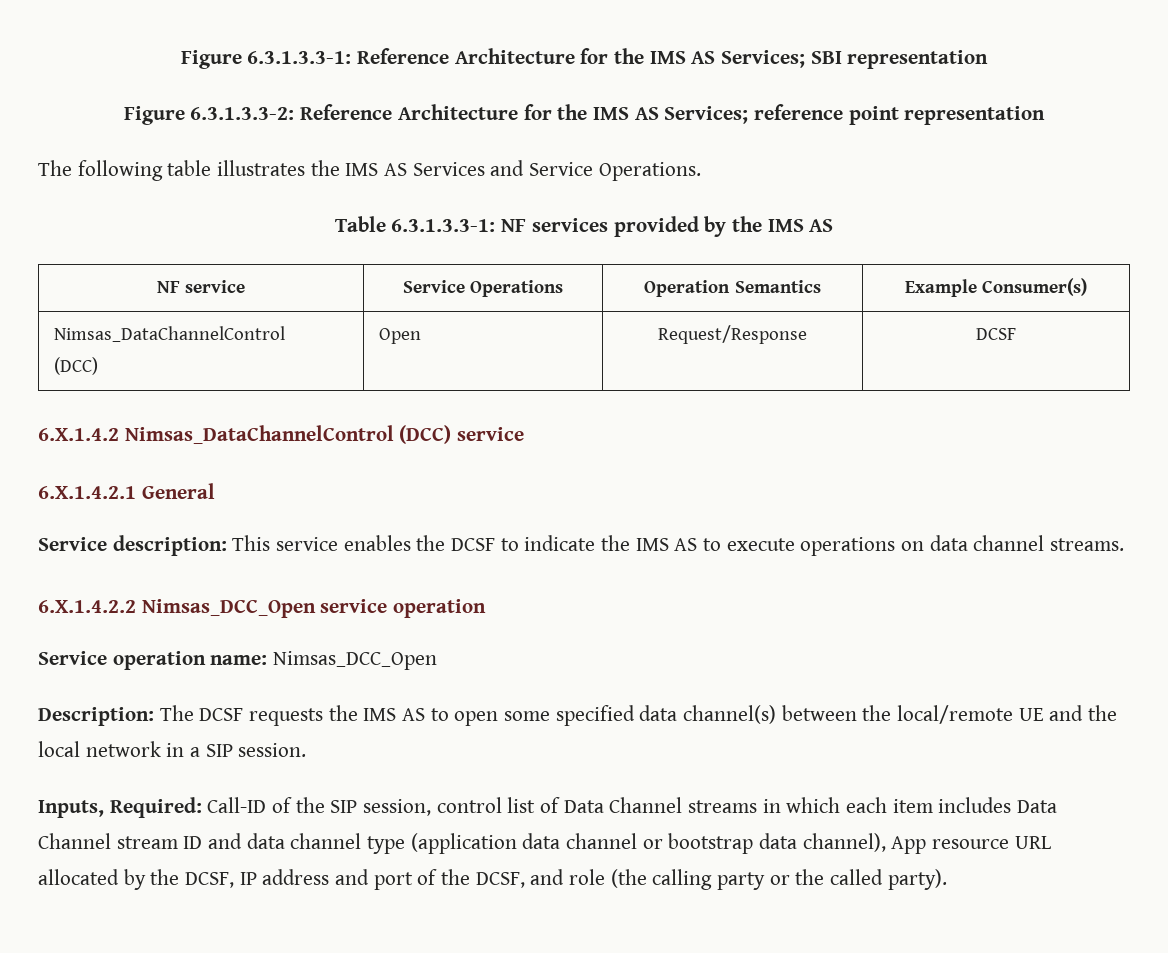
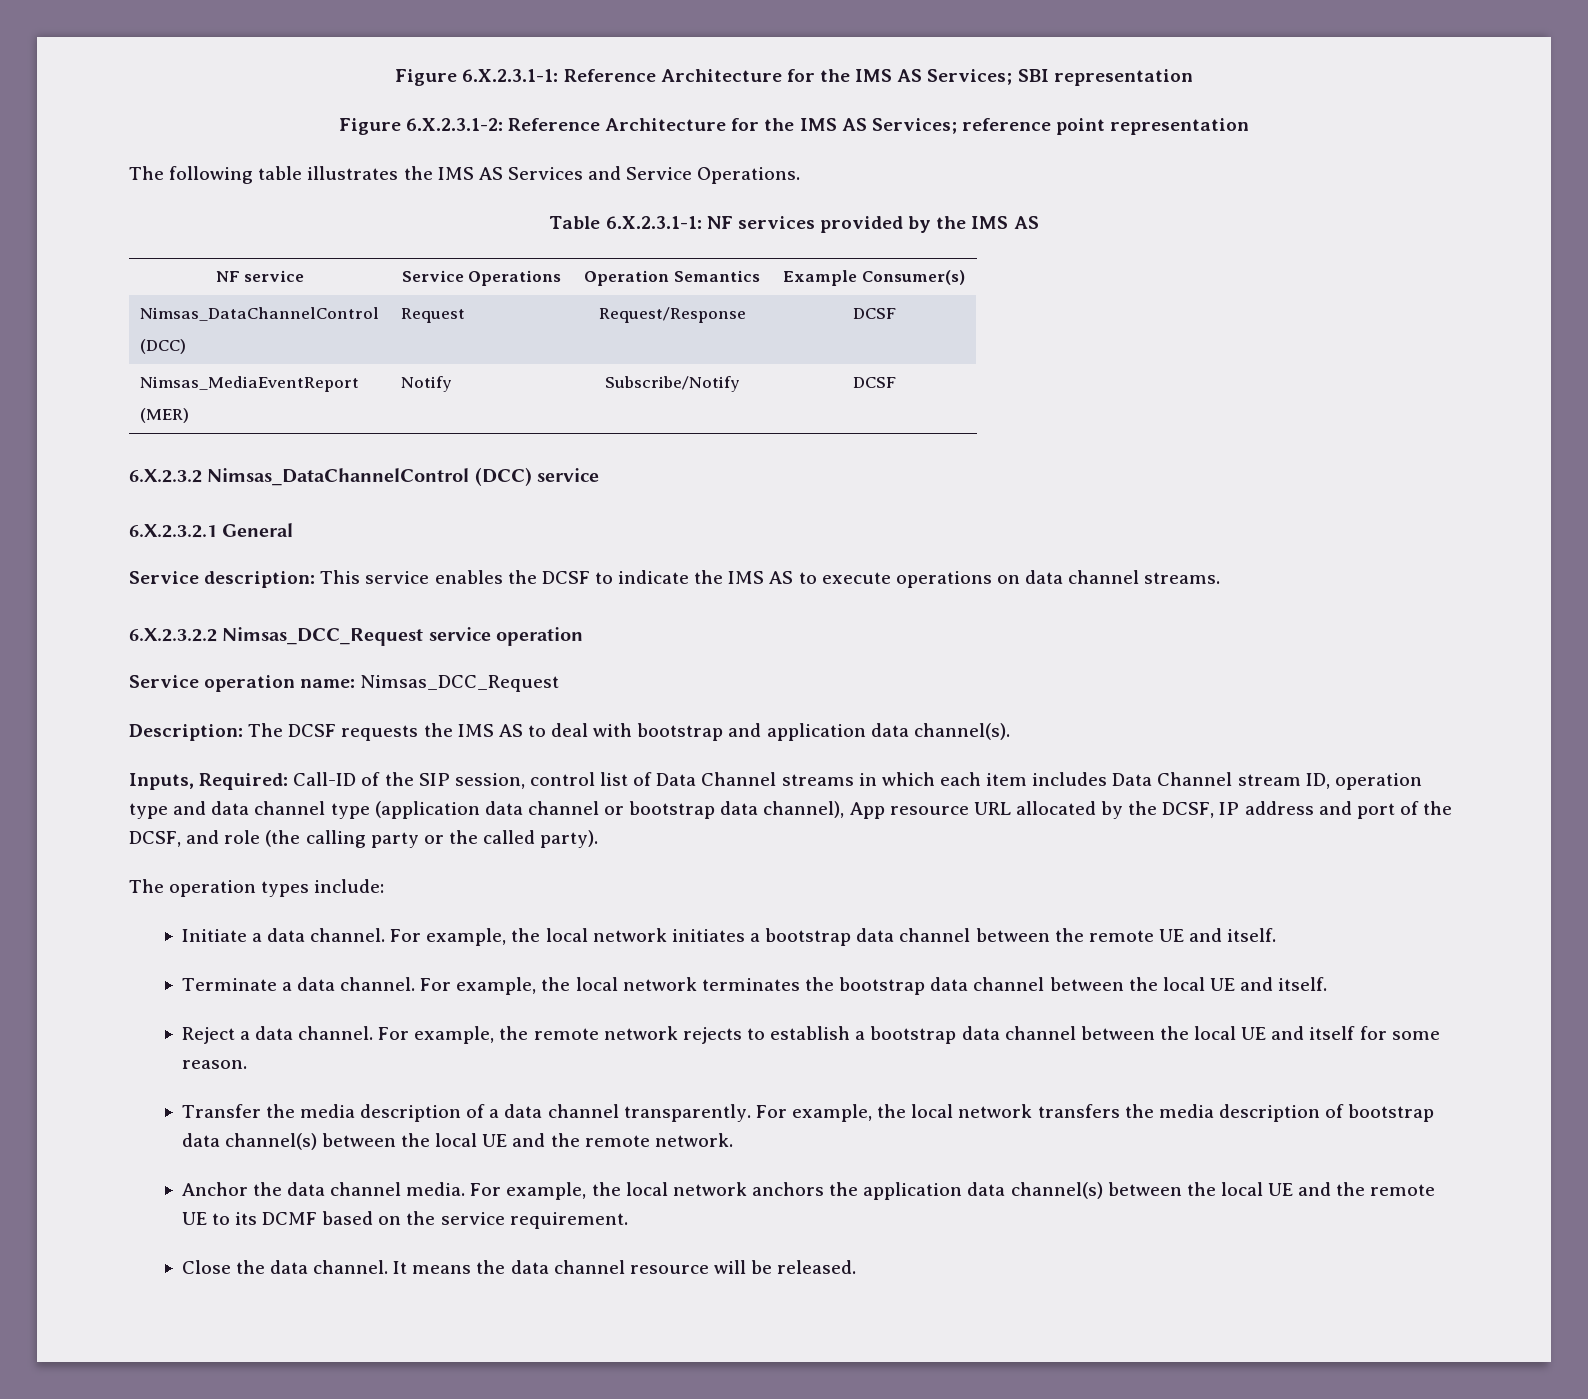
- Figure 6.3.1.3.3-1: Reference Architecture for the IMS AS Services; SBI representation
+ Figure 6.X.2.3.1-1: Reference Architecture for the IMS AS Services; SBI representation
- Figure 6.3.1.3.3-2: Reference Architecture for the IMS AS Services; reference point representation
+ Figure 6.X.2.3.1-2: Reference Architecture for the IMS AS Services; reference point representation
- Table 6.3.1.3.3-1: NF services provided by the IMS AS
+ Table 6.X.2.3.1-1: NF services provided by the IMS AS
  NF service | Service Operations | Operation Semantics | Example Consumer(s)
  Nimsas_DataChannelControl
- (DCC) | Open | Request/Response | DCSF
+ (DCC) | Request | Request/Response | DCSF
- 6.X.1.4.2 Nimsas_DataChannelControl (DCC) service
+ Nimsas_MediaEventReport
+ (MER) | Notify | Subscribe/Notify | DCSF
+ 6.X.2.3.2 Nimsas_DataChannelControl (DCC) service
- 6.X.1.4.2.1 General
+ 6.X.2.3.2.1 General
- 6.X.1.4.2.2 Nimsas_DCC_Open service operation
+ 6.X.2.3.2.2 Nimsas_DCC_Request service operation
- Service operation name: Nimsas_DCC_Open
+ Service operation name: Nimsas_DCC_Request
- Description: The DCSF requests the IMS AS to open some specified data channel(s) between the local/remote UE and the local network in a SIP session.
+ Description: The DCSF requests the IMS AS to deal with bootstrap and application data channel(s).
- Inputs, Required: Call-ID of the SIP session, control list of Data Channel streams in which each item includes Data Channel stream ID and data channel type (application data channel or bootstrap data channel), App resource URL allocated by the DCSF, IP address and port of the DCSF, and role (the calling party or the called party).
+ Inputs, Required: Call-ID of the SIP session, control list of Data Channel streams in which each item includes Data Channel stream ID, operation type and data channel type (application data channel or bootstrap data channel), App resource URL allocated by the DCSF, IP address and port of the DCSF, and role (the calling party or the called party).
+ The operation types include:
+ Initiate a data channel. For example, the local network initiates a bootstrap data channel between the remote UE and itself.
+ Terminate a data channel. For example, the local network terminates the bootstrap data channel between the local UE and itself.
+ Reject a data channel. For example, the remote network rejects to establish a bootstrap data channel between the local UE and itself for some reason.
+ Transfer the media description of a data channel transparently. For example, the local network transfers the media description of bootstrap data channel(s) between the local UE and the remote network.
+ Anchor the data channel media. For example, the local network anchors the application data channel(s) between the local UE and the remote UE to its DCMF based on the service requirement.
+ Close the data channel. It means the data channel resource will be released.

